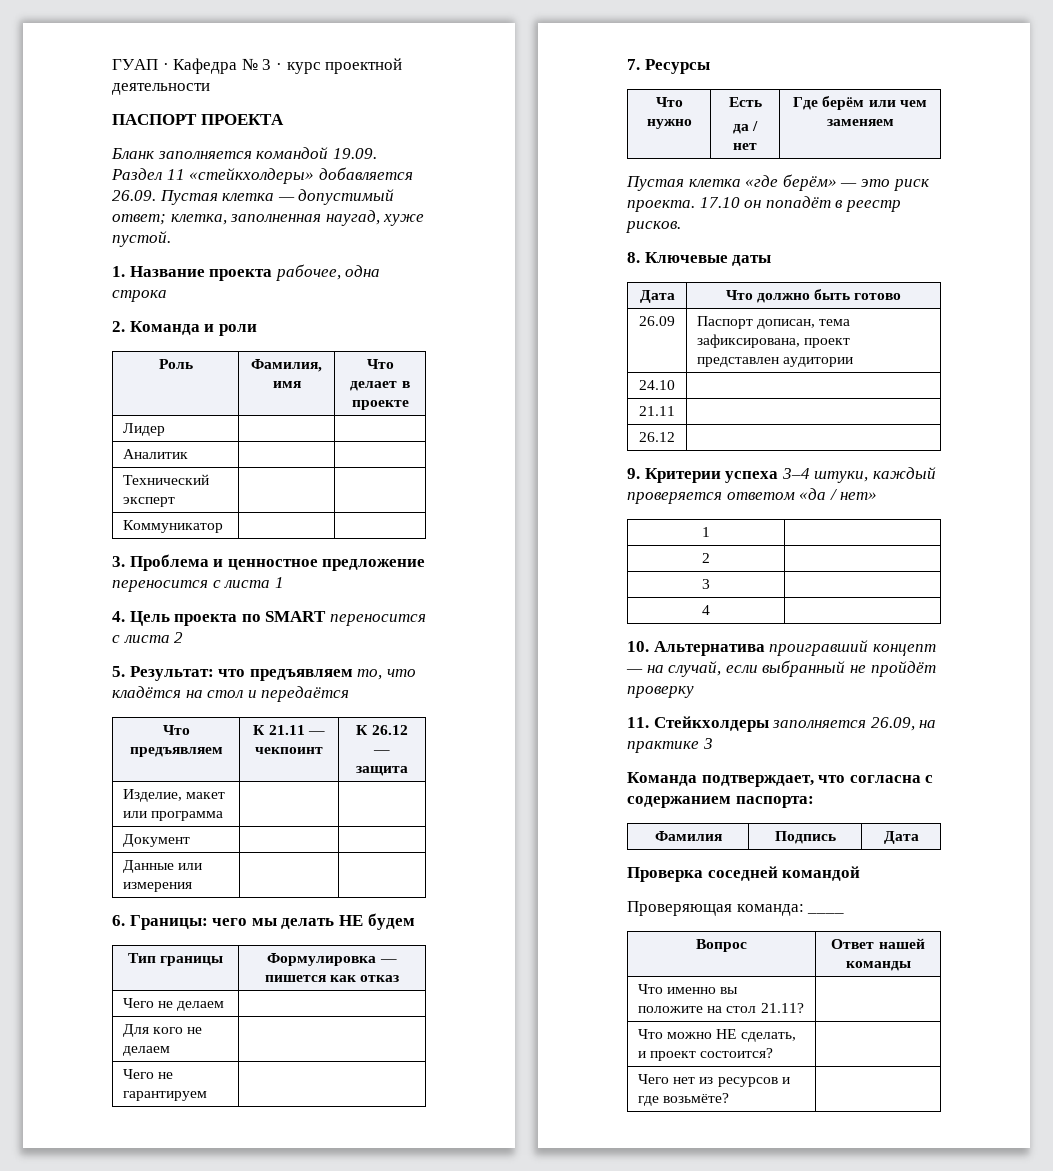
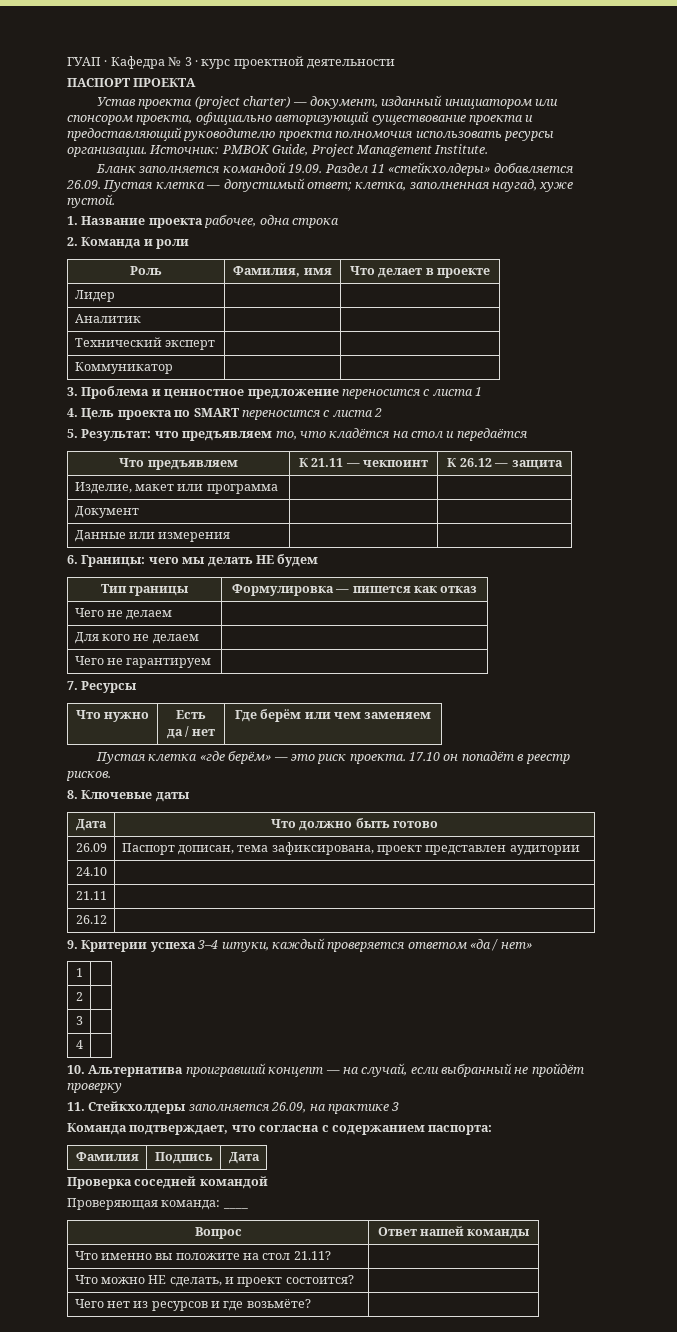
+ Устав проекта (project charter) — документ, изданный инициатором или спонсором проекта, официально авторизующий существование проекта и предоставляющий руководителю проекта полномочия использовать ресурсы организации. Источник: PMBOK Guide, Project Management Institute.

